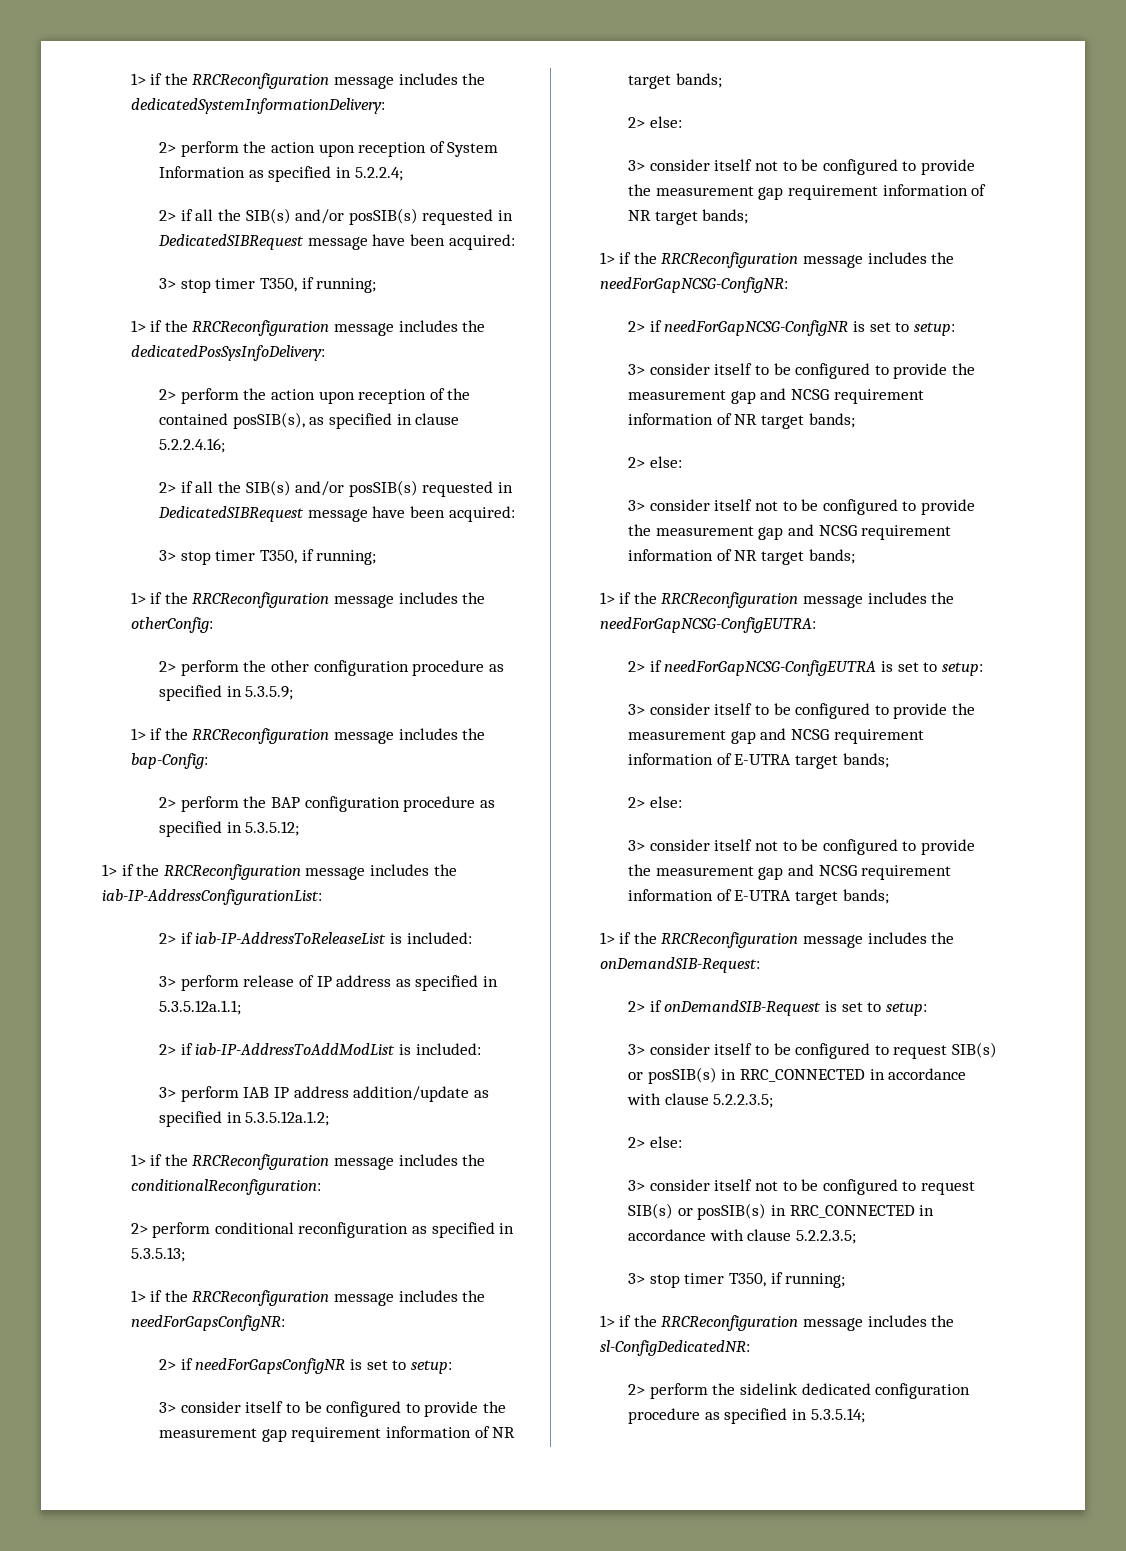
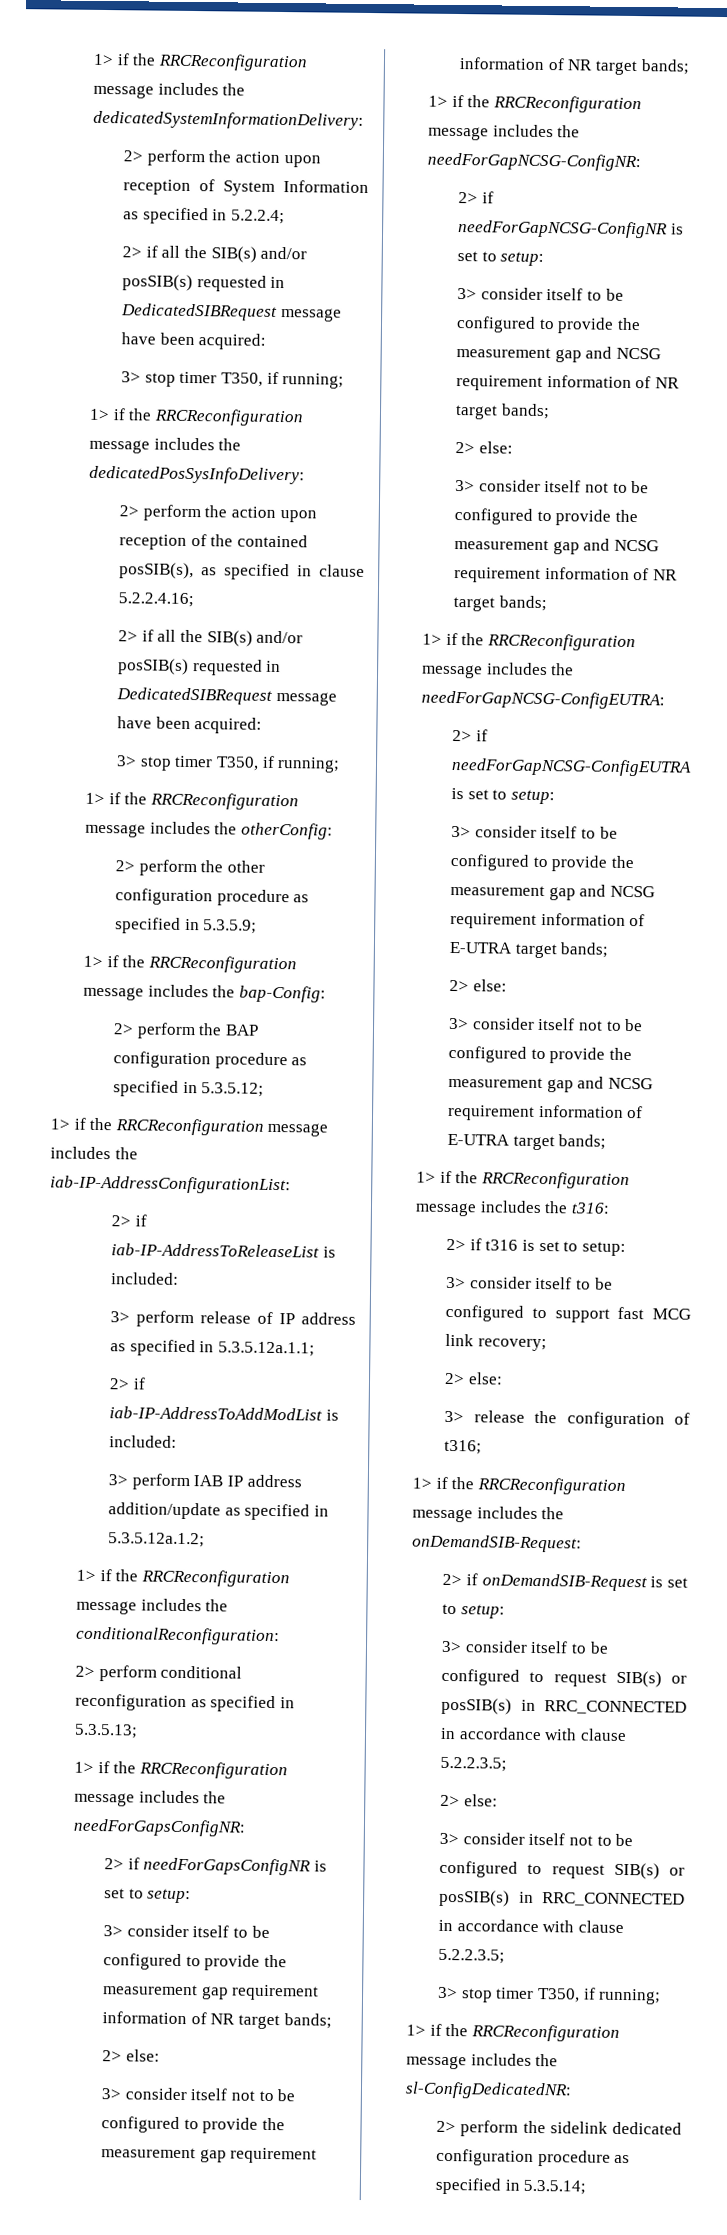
+ 1> if the RRCReconfiguration message includes the t316:
+ 2> if t316 is set to setup:
+ 3> consider itself to be configured to support fast MCG link recovery;
+ 2> else:
+ 3> release the configuration of t316;

